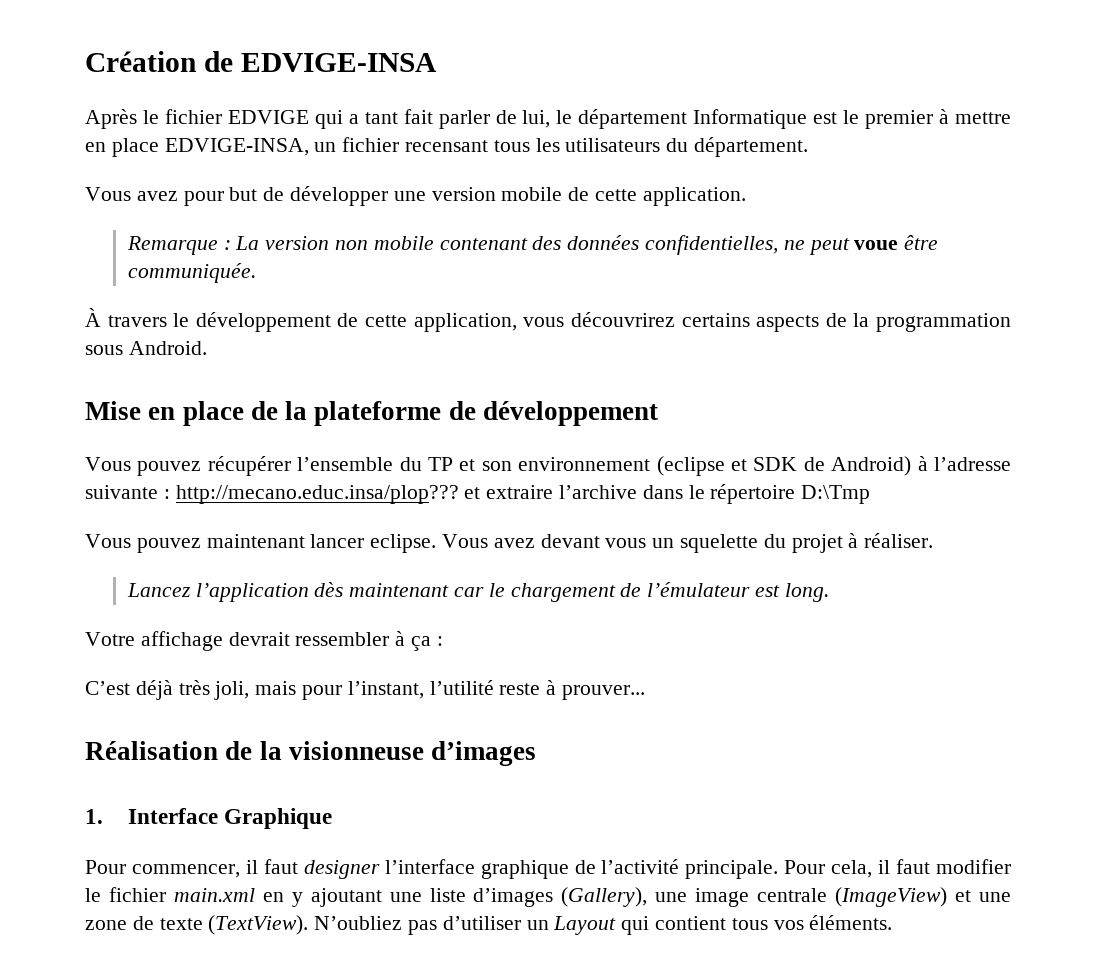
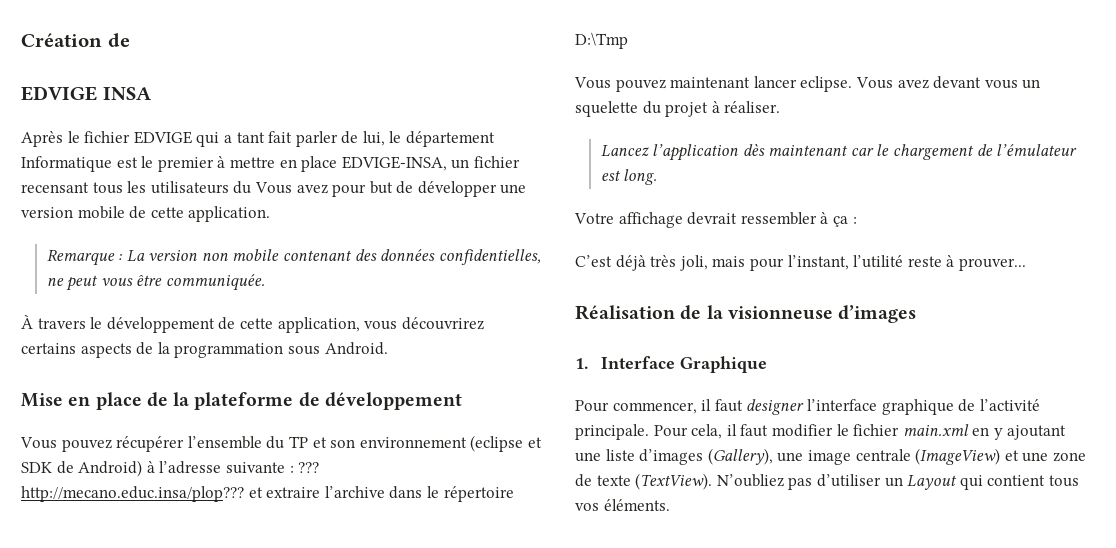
- Création de EDVIGE-INSA
+ Création de
+ EDVIGE INSA
- Après le fichier EDVIGE qui a tant fait parler de lui, le département Informatique est le premier à mettre en place EDVIGE-INSA, un fichier recensant tous les utilisateurs du département.
- Vous avez pour but de développer une version mobile de cette application.
+ Après le fichier EDVIGE qui a tant fait parler de lui, le département Informatique est le premier à mettre en place EDVIGE-INSA, un fichier recensant tous les utilisateurs du Vous avez pour but de développer une version mobile de cette application.
- Remarque : La version non mobile contenant des données confidentielles, ne peut voue être communiquée.
+ Remarque : La version non mobile contenant des données confidentielles, ne peut vous être communiquée.
- Vous pouvez récupérer l’ensemble du TP et son environnement (eclipse et SDK de Android) à l’adresse suivante : http://mecano.educ.insa/plop??? et extraire l’archive dans le répertoire D:\Tmp
+ Vous pouvez récupérer l’ensemble du TP et son environnement (eclipse et SDK de Android) à l’adresse suivante : ??? http://mecano.educ.insa/plop??? et extraire l’archive dans le répertoire D:\Tmp

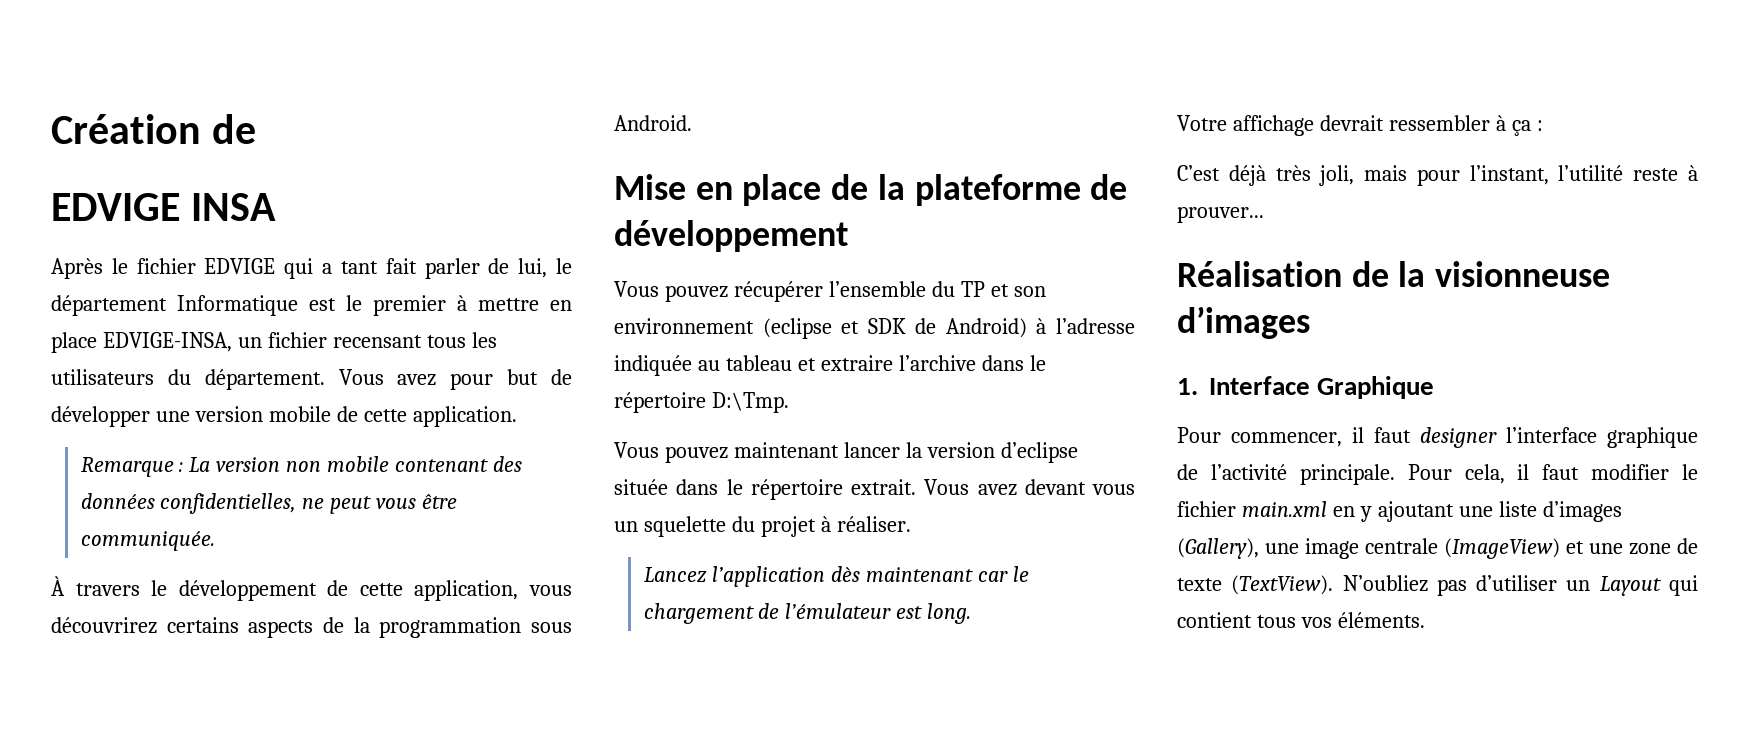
- Après le fichier EDVIGE qui a tant fait parler de lui, le département Informatique est le premier à mettre en place EDVIGE-INSA, un fichier recensant tous les utilisateurs du Vous avez pour but de développer une version mobile de cette application.
+ Après le fichier EDVIGE qui a tant fait parler de lui, le département Informatique est le premier à mettre en place EDVIGE-INSA, un fichier recensant tous les utilisateurs du département. Vous avez pour but de développer une version mobile de cette application.
- Vous pouvez récupérer l’ensemble du TP et son environnement (eclipse et SDK de Android) à l’adresse suivante : ??? http://mecano.educ.insa/plop??? et extraire l’archive dans le répertoire D:\Tmp
+ Vous pouvez récupérer l’ensemble du TP et son environnement (eclipse et SDK de Android) à l’adresse indiquée au tableau et extraire l’archive dans le répertoire D:\Tmp.
- Vous pouvez maintenant lancer eclipse.
+ Vous pouvez maintenant lancer la version d’eclipse située dans le répertoire extrait.

